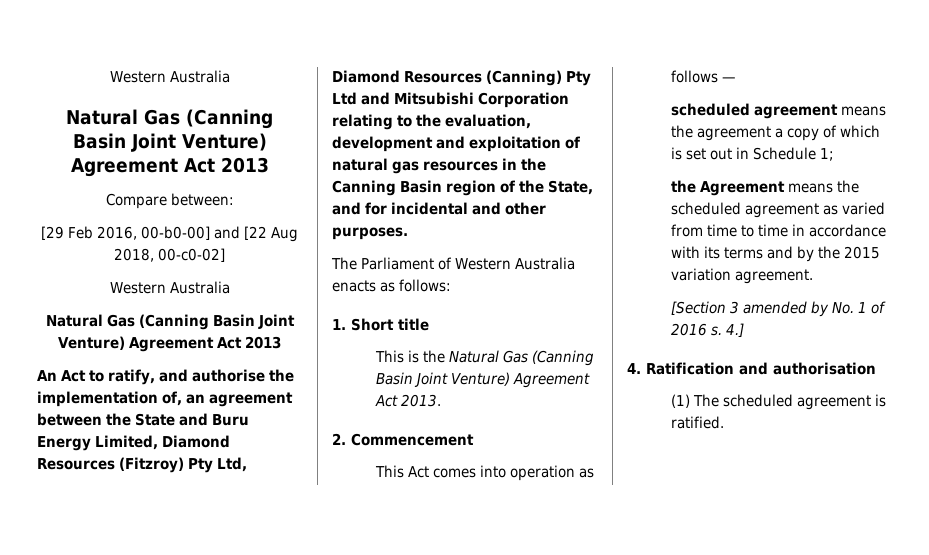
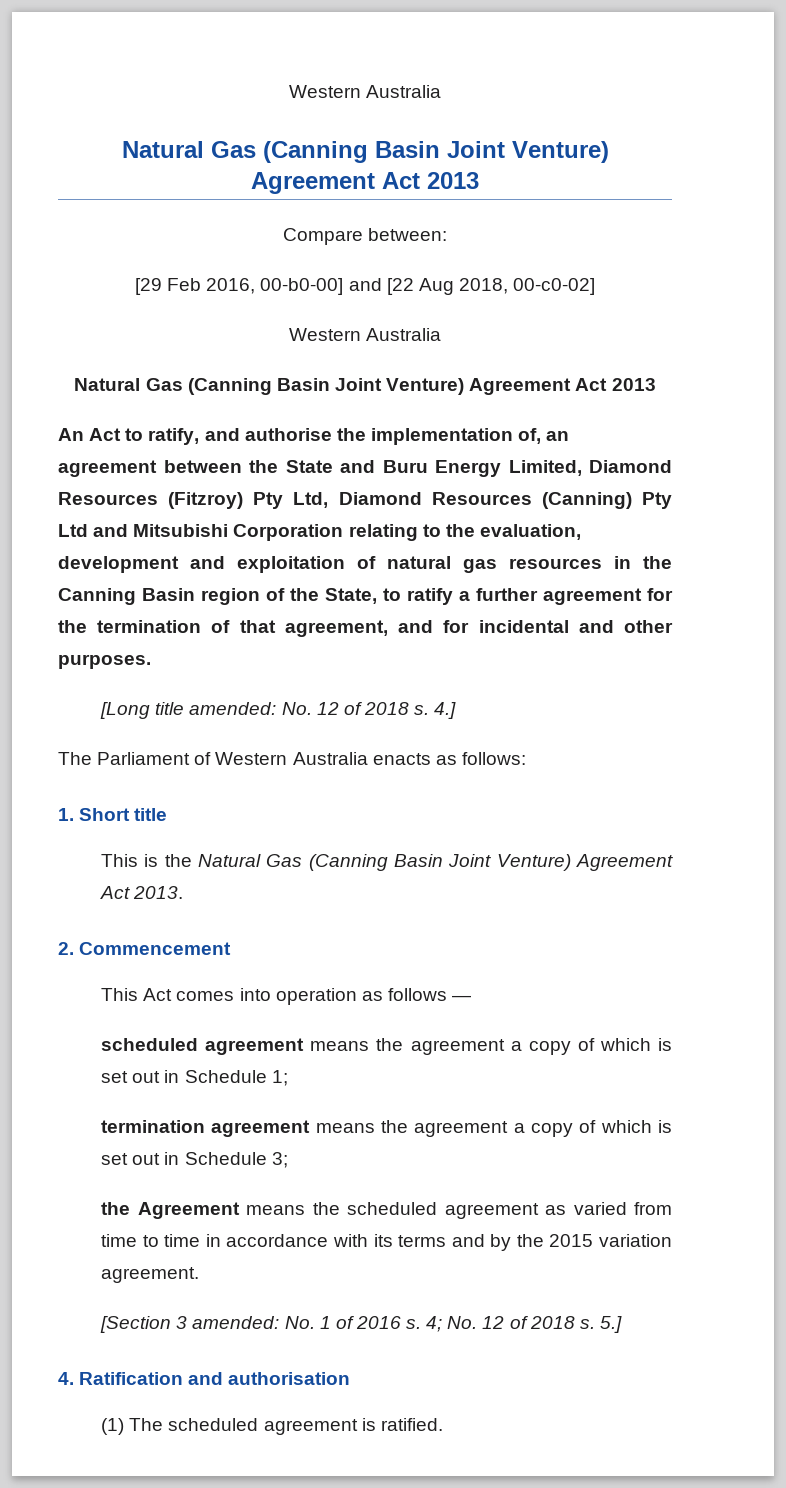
- An Act to ratify, and authorise the implementation of, an agreement between the State and Buru Energy Limited, Diamond Resources (Fitzroy) Pty Ltd, Diamond Resources (Canning) Pty Ltd and Mitsubishi Corporation relating to the evaluation, development and exploitation of natural gas resources in the Canning Basin region of the State, and for incidental and other purposes.
+ An Act to ratify, and authorise the implementation of, an agreement between the State and Buru Energy Limited, Diamond Resources (Fitzroy) Pty Ltd, Diamond Resources (Canning) Pty Ltd and Mitsubishi Corporation relating to the evaluation, development and exploitation of natural gas resources in the Canning Basin region of the State, to ratify a further agreement for the termination of that agreement, and for incidental and other purposes.
+ [Long title amended: No. 12 of 2018 s. 4.]
+ termination agreement means the agreement a copy of which is set out in Schedule 3;
- [Section 3 amended by No. 1 of 2016 s.
+ [Section 3 amended: No. 1 of 2016 s.
- 4.]
+ 4; No. 12 of 2018 s. 5.]

